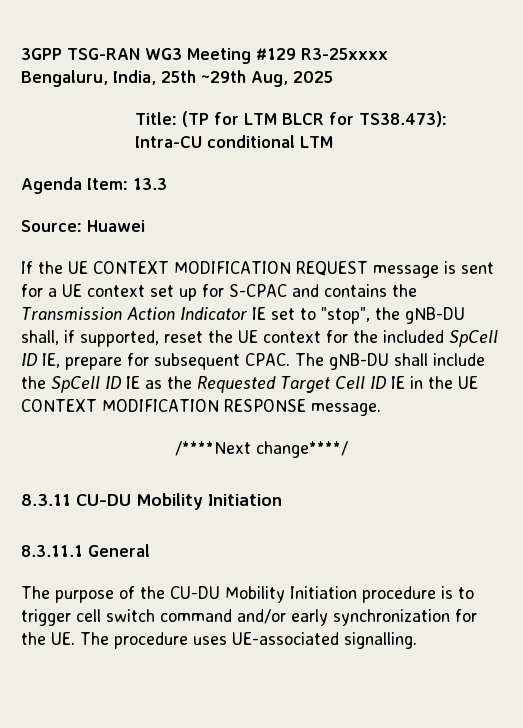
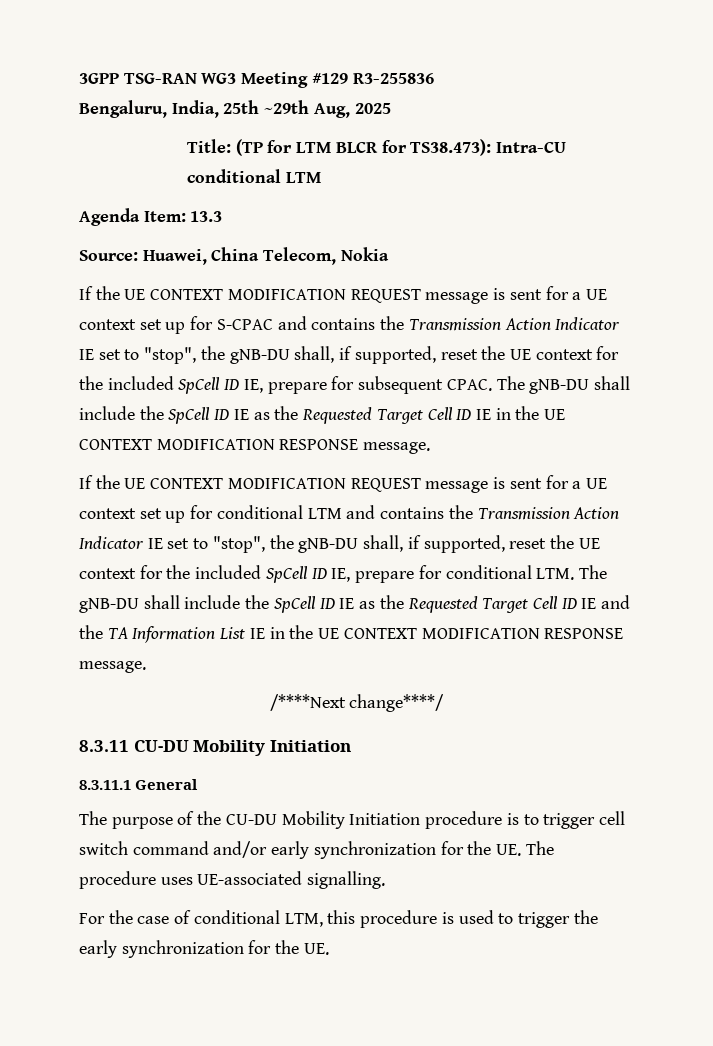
- 3GPP TSG-RAN WG3 Meeting #129 R3-25xxxx
+ 3GPP TSG-RAN WG3 Meeting #129 R3-255836
- Source: Huawei
+ Source: Huawei, China Telecom, Nokia
+ If the UE CONTEXT MODIFICATION REQUEST message is sent for a UE context set up for conditional LTM and contains the Transmission Action Indicator IE set to "stop", the gNB-DU shall, if supported, reset the UE context for the included SpCell ID IE, prepare for conditional LTM. The gNB-DU shall include the SpCell ID IE as the Requested Target Cell ID IE and the TA Information List IE in the UE CONTEXT MODIFICATION RESPONSE message.
+ For the case of conditional LTM, this procedure is used to trigger the early synchronization for the UE.

